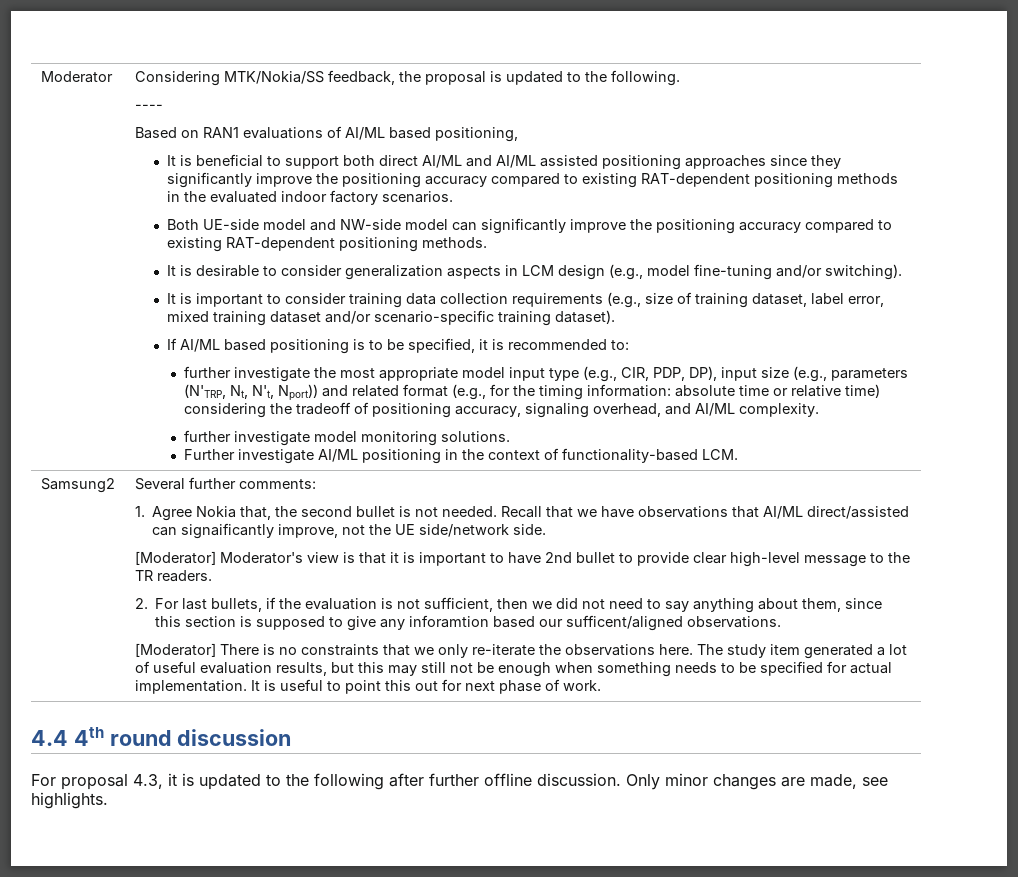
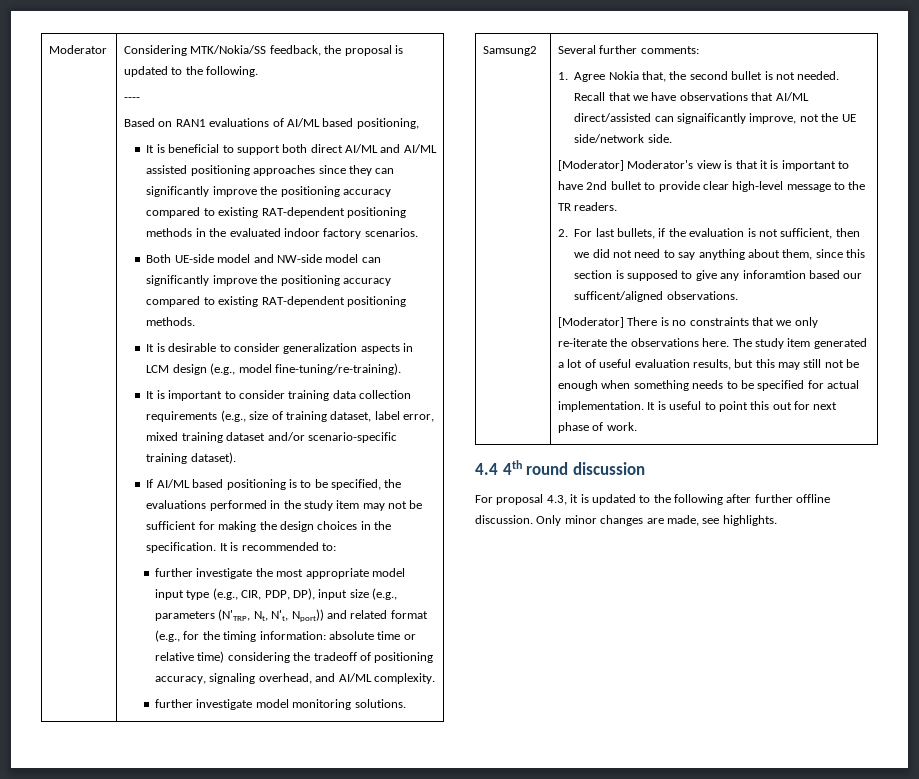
- It is beneficial to support both direct AI/ML and AI/ML assisted positioning approaches since they significantly improve the positioning accuracy compared to existing RAT-dependent positioning methods in the evaluated indoor factory scenarios.
+ It is beneficial to support both direct AI/ML and AI/ML assisted positioning approaches since they can significantly improve the positioning accuracy compared to existing RAT-dependent positioning methods in the evaluated indoor factory scenarios.
- It is desirable to consider generalization aspects in LCM design (e.g., model fine-tuning and/or switching).
+ It is desirable to consider generalization aspects in LCM design (e.g., model fine-tuning/re-training).
- If AI/ML based positioning is to be specified, it is recommended to:
+ If AI/ML based positioning is to be specified, the evaluations performed in the study item may not be sufficient for making the design choices in the specification. It is recommended to:
- Further investigate AI/ML positioning in the context of functionality-based LCM.

